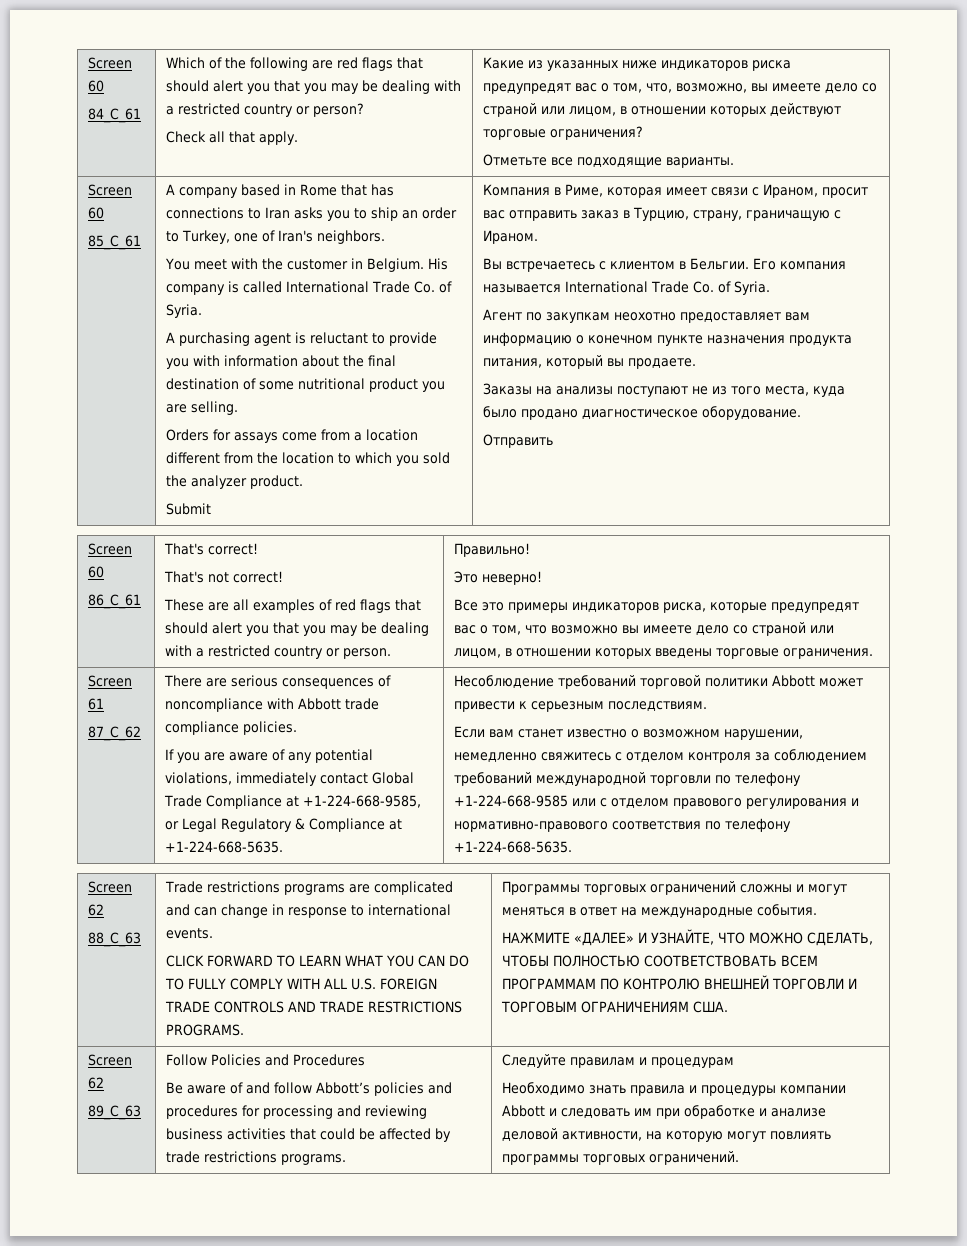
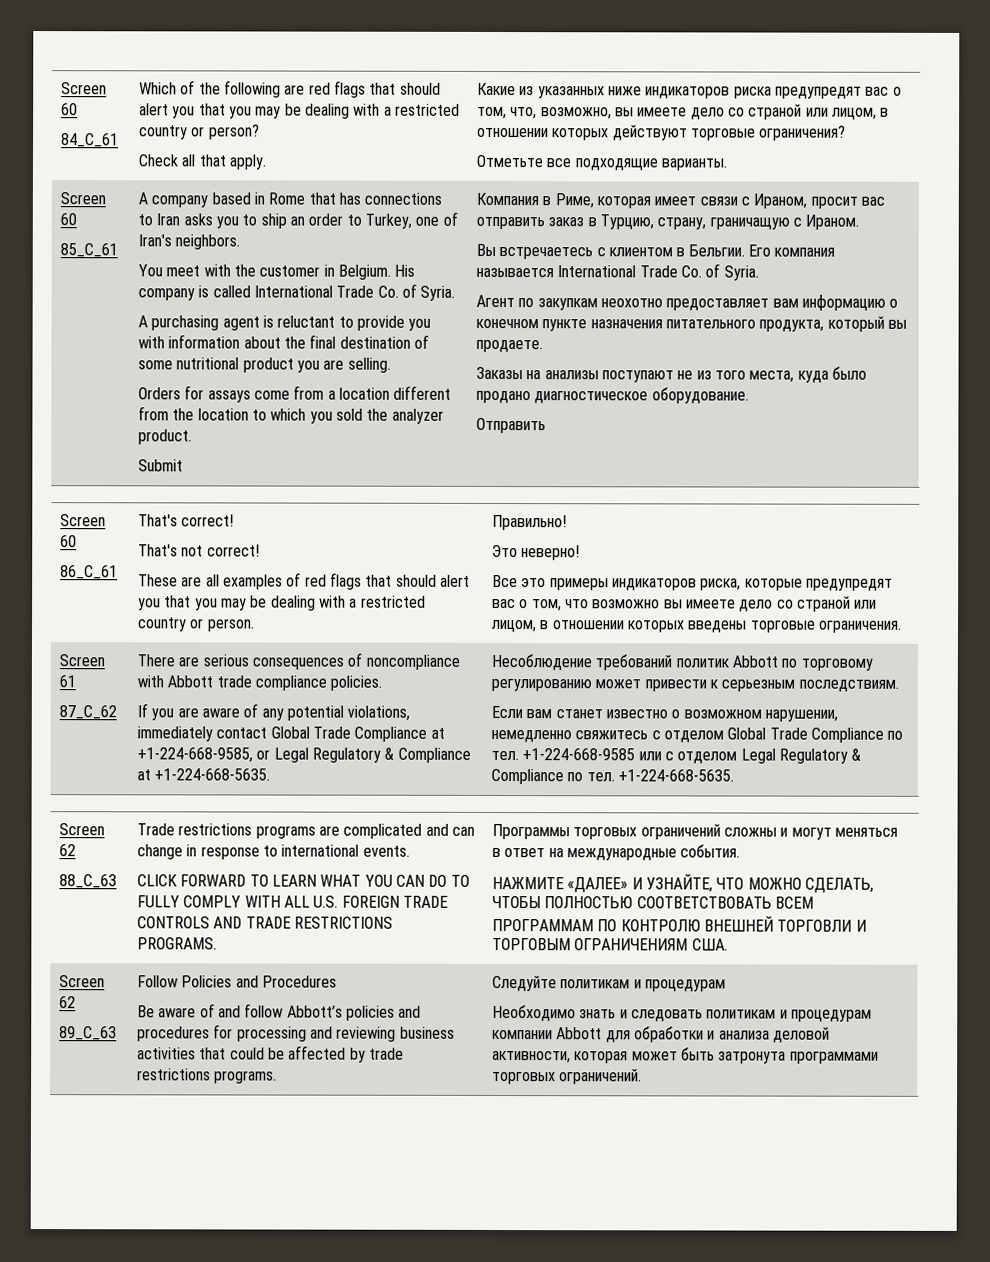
- Агент по закупкам неохотно предоставляет вам информацию о конечном пункте назначения продукта питания, который вы продаете.
+ Агент по закупкам неохотно предоставляет вам информацию о конечном пункте назначения питательного продукта, который вы продаете.
- Несоблюдение требований торговой политики Abbott может привести к серьезным последствиям.
+ Несоблюдение требований политик Abbott по торговому регулированию может привести к серьезным последствиям.
- Если вам станет известно о возможном нарушении, немедленно свяжитесь с отделом контроля за соблюдением требований международной торговли по телефону +1-224-668-9585 или с отделом правового регулирования и нормативно-правового соответствия по телефону +1-224-668-5635.
+ Если вам станет известно о возможном нарушении, немедленно свяжитесь с отделом Global Trade Compliance по тел. +1-224-668-9585 или с отделом Legal Regulatory & Compliance по тел. +1-224-668-5635.
- Следуйте правилам и процедурам
+ Следуйте политикам и процедурам
- Необходимо знать правила и процедуры компании Abbott и следовать им при обработке и анализе деловой активности, на которую могут повлиять программы торговых ограничений.
+ Необходимо знать и следовать политикам и процедурам компании Abbott для обработки и анализа деловой активности, которая может быть затронута программами торговых ограничений.

